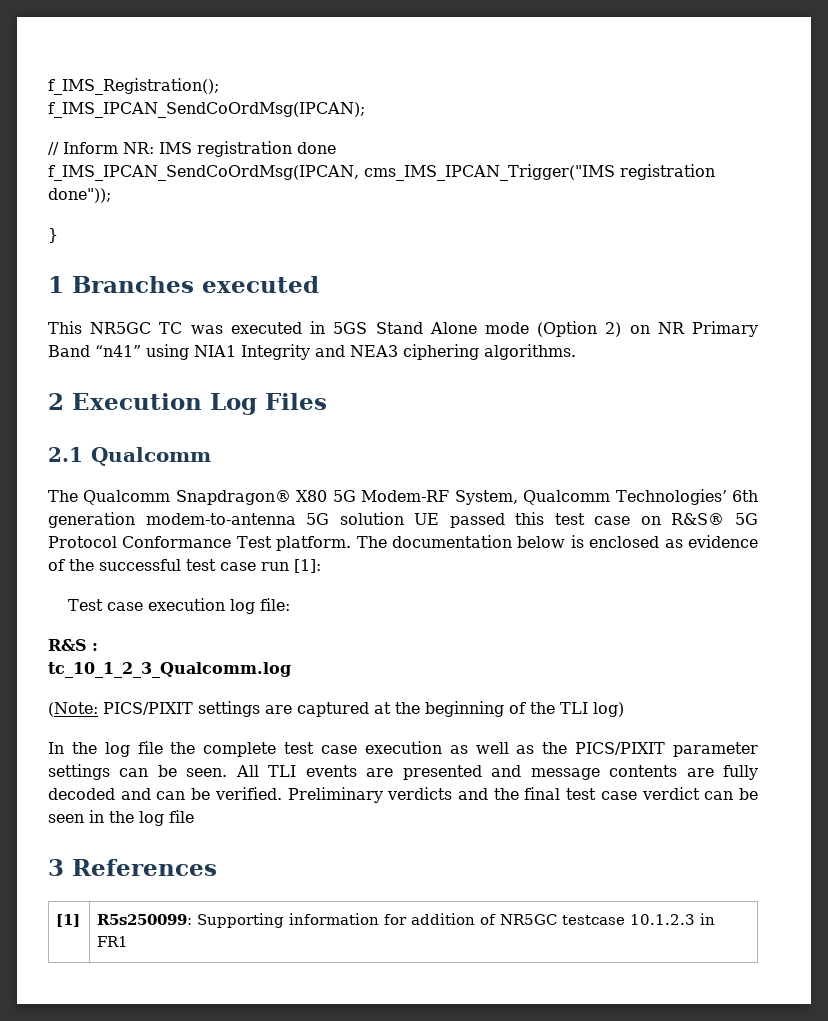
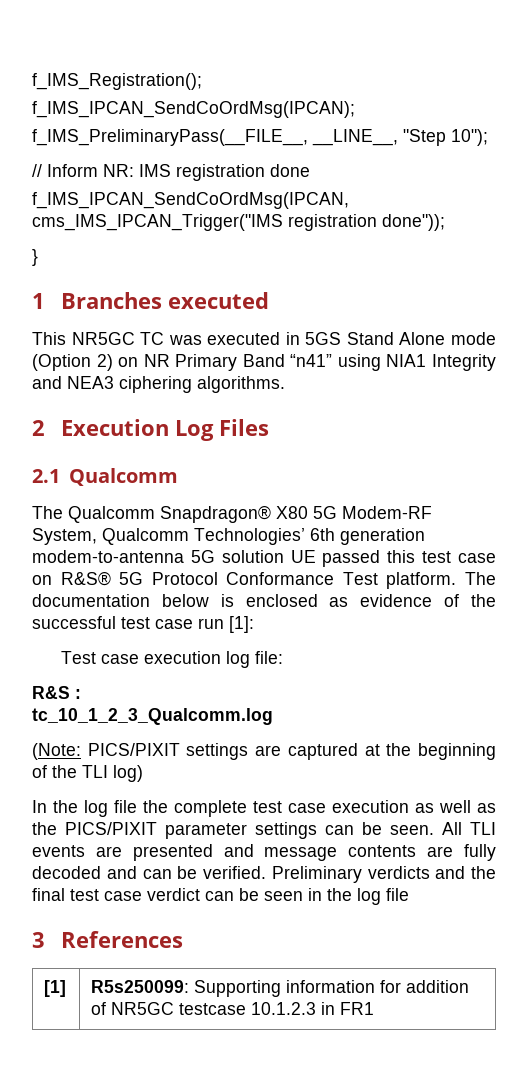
+ f_IMS_PreliminaryPass(__FILE__, __LINE__, "Step 10");

